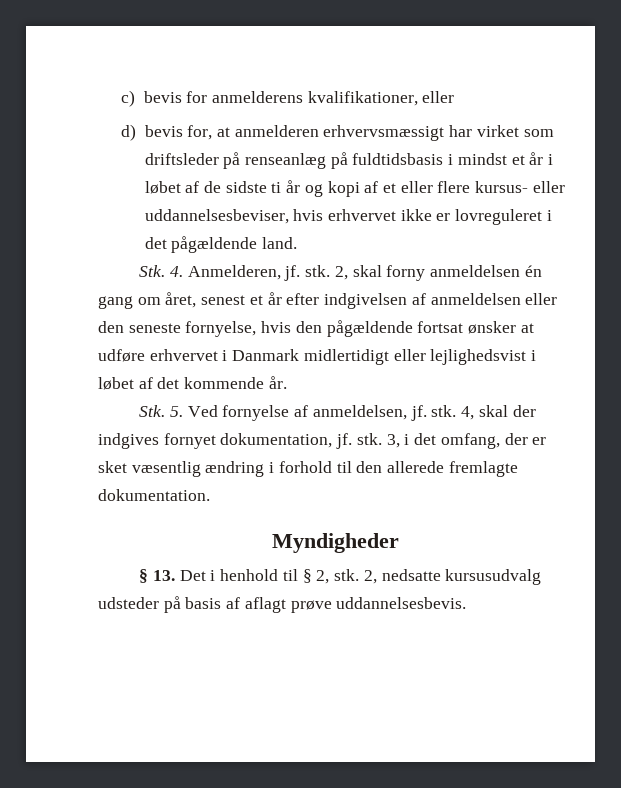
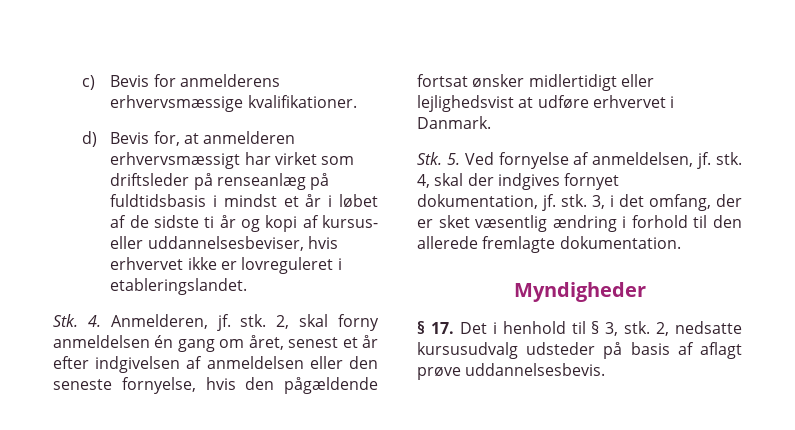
- c) bevis for anmelderens kvalifikationer, eller
+ c) Bevis for anmelderens erhvervsmæssige kvalifikationer.
- d) bevis for, at anmelderen erhvervsmæssigt har virket som driftsleder på renseanlæg på fuldtidsbasis i mindst et år i løbet af de sidste ti år og kopi af et eller flere kursus- eller uddannelsesbeviser, hvis erhvervet ikke er lovreguleret i det pågældende land.
+ d) Bevis for, at anmelderen erhvervsmæssigt har virket som driftsleder på renseanlæg på fuldtidsbasis i mindst et år i løbet af de sidste ti år og kopi af kursus- eller uddannelsesbeviser, hvis erhvervet ikke er lovreguleret i etableringslandet.
- 2, skal forny anmeldelsen én gang om året, senest et år efter indgivelsen af anmeldelsen eller den seneste fornyelse, hvis den pågældende fortsat ønsker at udføre erhvervet i Danmark midlertidigt eller lejlighedsvist i løbet af det kommende år.
+ 2, skal forny anmeldelsen én gang om året, senest et år efter indgivelsen af anmeldelsen eller den seneste fornyelse, hvis den pågældende fortsat ønsker midlertidigt eller lejlighedsvist at udføre erhvervet i Danmark.
- § 13. Det i henhold til § 2, stk.
+ § 17. Det i henhold til § 3, stk.

